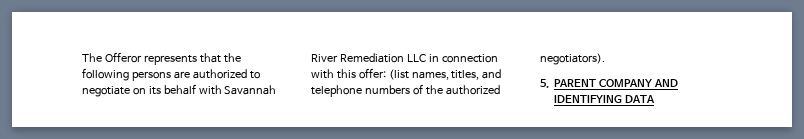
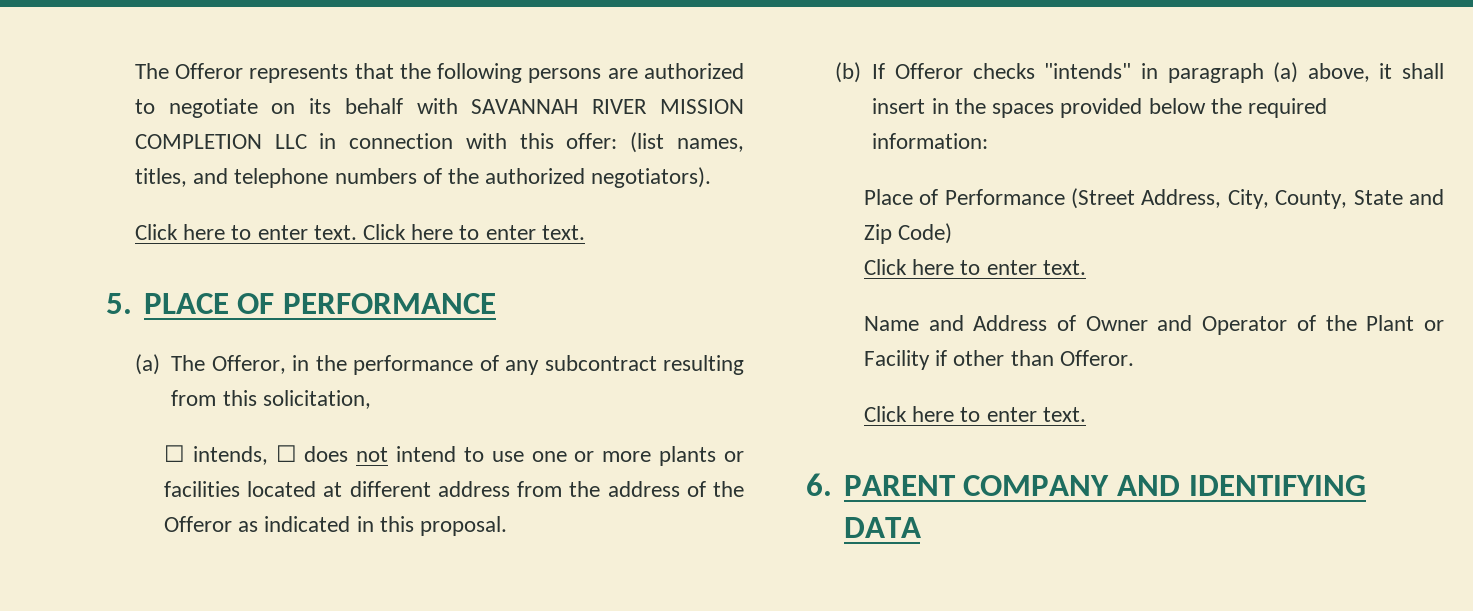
- The Offeror represents that the following persons are authorized to negotiate on its behalf with Savannah River Remediation LLC in connection with this offer: (list names, titles, and telephone numbers of the authorized negotiators).
+ The Offeror represents that the following persons are authorized to negotiate on its behalf with SAVANNAH RIVER MISSION COMPLETION LLC in connection with this offer: (list names, titles, and telephone numbers of the authorized negotiators).
- 5. PARENT COMPANY AND IDENTIFYING DATA
+ Click here to enter text. Click here to enter text.
+ 5. PLACE OF PERFORMANCE
+ (a) The Offeror, in the performance of any subcontract resulting from this solicitation,
+ ☐ intends, ☐ does not intend to use one or more plants or facilities located at different address from the address of the Offeror as indicated in this proposal.
+ (b) If Offeror checks "intends" in paragraph (a) above, it shall insert in the spaces provided below the required information:
+ Place of Performance (Street Address, City, County, State and Zip Code)
+ Click here to enter text.
+ Name and Address of Owner and Operator of the Plant or Facility if other than Offeror.
+ Click here to enter text.
+ 6. PARENT COMPANY AND IDENTIFYING DATA

